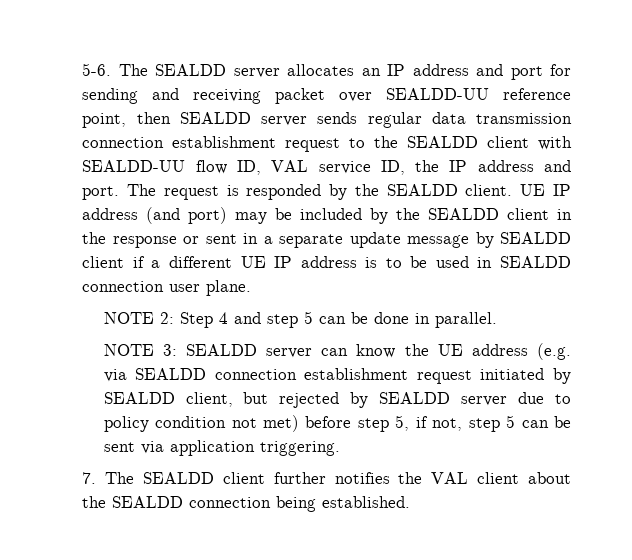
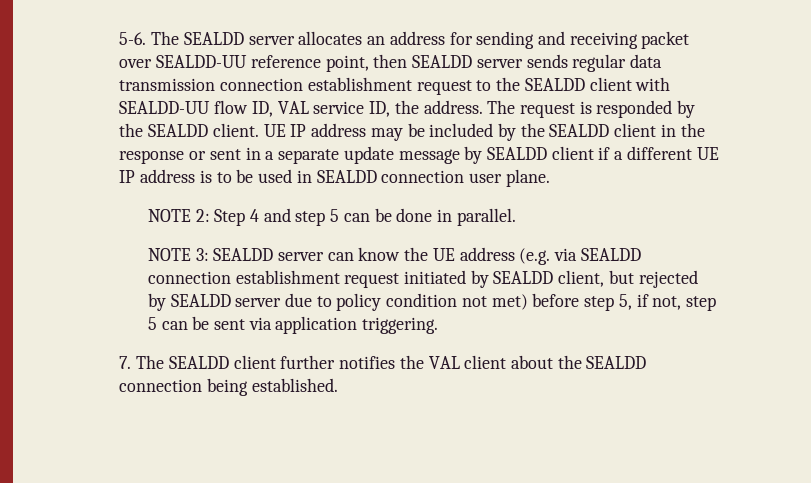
- The SEALDD server allocates an IP address and port for sending and receiving packet over SEALDD-UU reference point, then SEALDD server sends regular data transmission connection establishment request to the SEALDD client with SEALDD-UU flow ID, VAL service ID, the IP address and port.
+ The SEALDD server allocates an address for sending and receiving packet over SEALDD-UU reference point, then SEALDD server sends regular data transmission connection establishment request to the SEALDD client with SEALDD-UU flow ID, VAL service ID, the address.
- UE IP address (and port) may be included by the SEALDD client in the response or sent in a separate update message by SEALDD client if a different UE IP address is to be used in SEALDD connection user plane.
+ UE IP address may be included by the SEALDD client in the response or sent in a separate update message by SEALDD client if a different UE IP address is to be used in SEALDD connection user plane.

